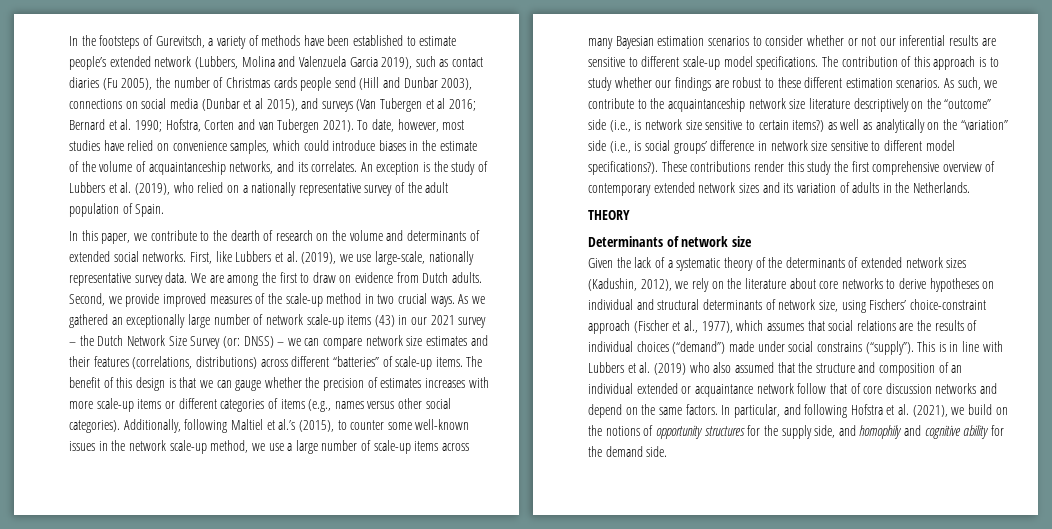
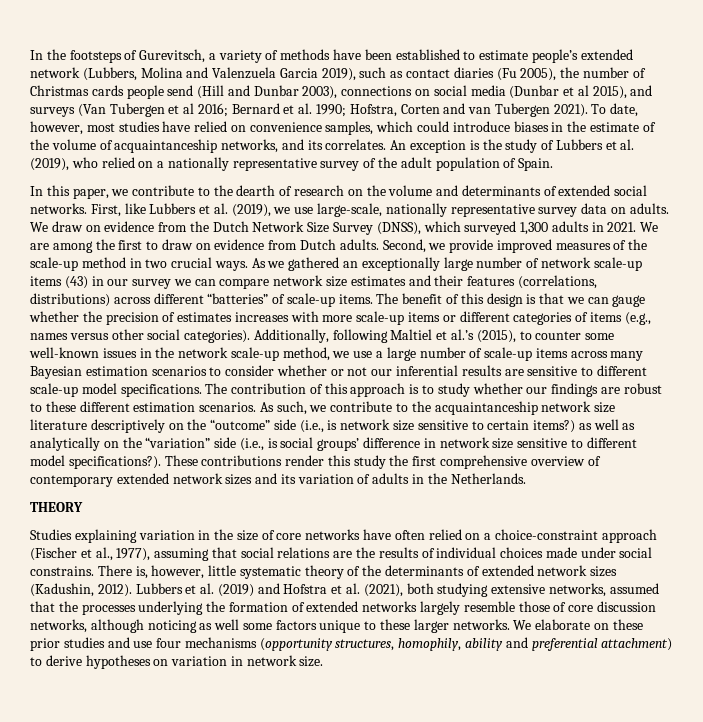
- First, like Lubbers et al. (2019), we use large-scale, nationally representative survey data.
+ First, like Lubbers et al. (2019), we use large-scale, nationally representative survey data on adults. We draw on evidence from the Dutch Network Size Survey (DNSS), which surveyed 1,300 adults in 2021.
- As we gathered an exceptionally large number of network scale-up items (43) in our 2021 survey – the Dutch Network Size Survey (or: DNSS) – we can compare network size estimates and their features (correlations, distributions) across different “batteries” of scale-up items.
+ As we gathered an exceptionally large number of network scale-up items (43) in our survey we can compare network size estimates and their features (correlations, distributions) across different “batteries” of scale-up items.
- Determinants of network size
- Given the lack of a systematic theory of the determinants of extended network sizes (Kadushin, 2012), we rely on the literature about core networks to derive hypotheses on individual and structural determinants of network size, using Fischers’ choice-constraint approach (Fischer et al., 1977), which assumes that social relations are the results of individual choices (“demand”) made under social constrains (“supply”). This is in line with Lubbers et al. (2019) who also assumed that the structure and composition of an individual extended or acquaintance network follow that of core discussion networks and depend on the same factors. In particular, and following Hofstra et al. (2021), we build on the notions of opportunity structures for the supply side, and homophily and cognitive ability for the demand side.
+ Studies explaining variation in the size of core networks have often relied on a choice-constraint approach (Fischer et al., 1977), assuming that social relations are the results of individual choices made under social constrains. There is, however, little systematic theory of the determinants of extended network sizes (Kadushin, 2012). Lubbers et al. (2019) and Hofstra et al. (2021), both studying extensive networks, assumed that the processes underlying the formation of extended networks largely resemble those of core discussion networks, although noticing as well some factors unique to these larger networks. We elaborate on these prior studies and use four mechanisms (opportunity structures, homophily, ability and preferential attachment) to derive hypotheses on variation in network size.

